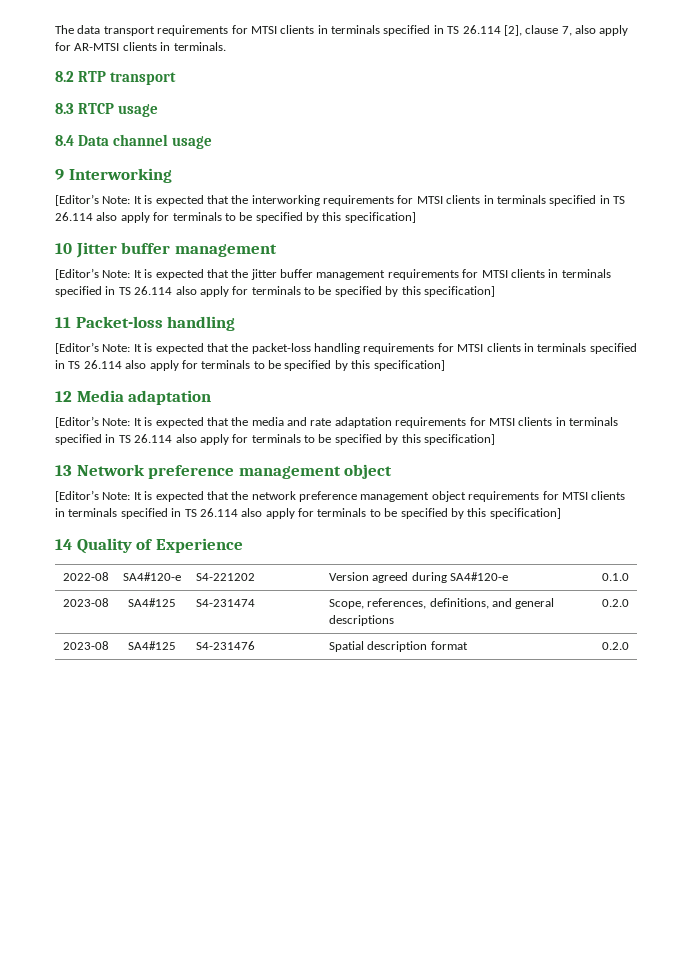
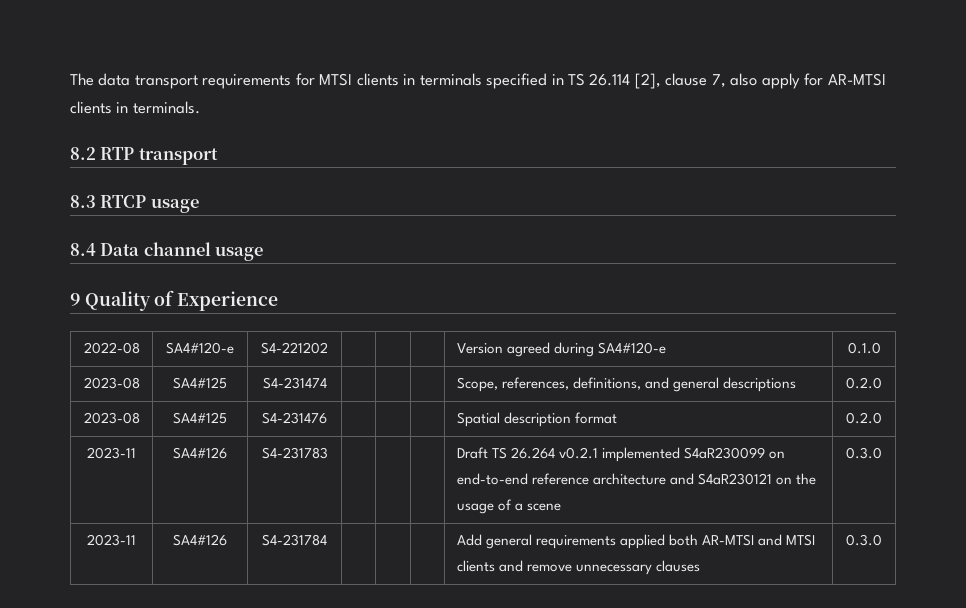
- 9 Interworking
- [Editor’s Note: It is expected that the interworking requirements for MTSI clients in terminals specified in TS 26.114 also apply for terminals to be specified by this specification]
- 10 Jitter buffer management
- [Editor’s Note: It is expected that the jitter buffer management requirements for MTSI clients in terminals specified in TS 26.114 also apply for terminals to be specified by this specification]
- 11 Packet-loss handling
- [Editor’s Note: It is expected that the packet-loss handling requirements for MTSI clients in terminals specified in TS 26.114 also apply for terminals to be specified by this specification]
- 12 Media adaptation
- [Editor’s Note: It is expected that the media and rate adaptation requirements for MTSI clients in terminals specified in TS 26.114 also apply for terminals to be specified by this specification]
- 13 Network preference management object
- [Editor’s Note: It is expected that the network preference management object requirements for MTSI clients in terminals specified in TS 26.114 also apply for terminals to be specified by this specification]
- 14 Quality of Experience
+ 9 Quality of Experience
+ 2023-11 | SA4#126 | S4-231783 | | | | Draft TS 26.264 v0.2.1 implemented S4aR230099 on end-to-end reference architecture and S4aR230121 on the usage of a scene | 0.3.0
+ 2023-11 | SA4#126 | S4-231784 | | | | Add general requirements applied both AR-MTSI and MTSI clients and remove unnecessary clauses | 0.3.0

